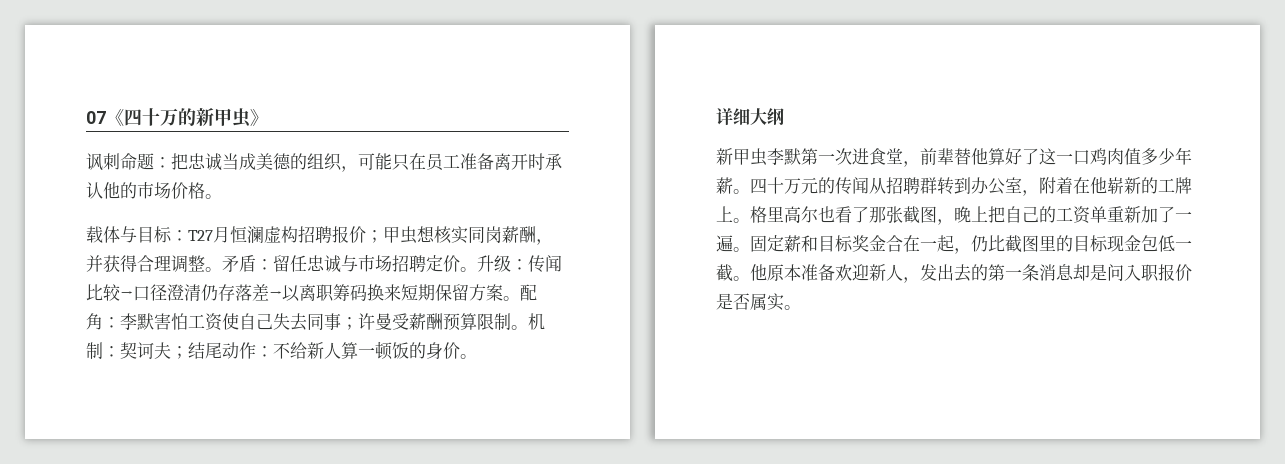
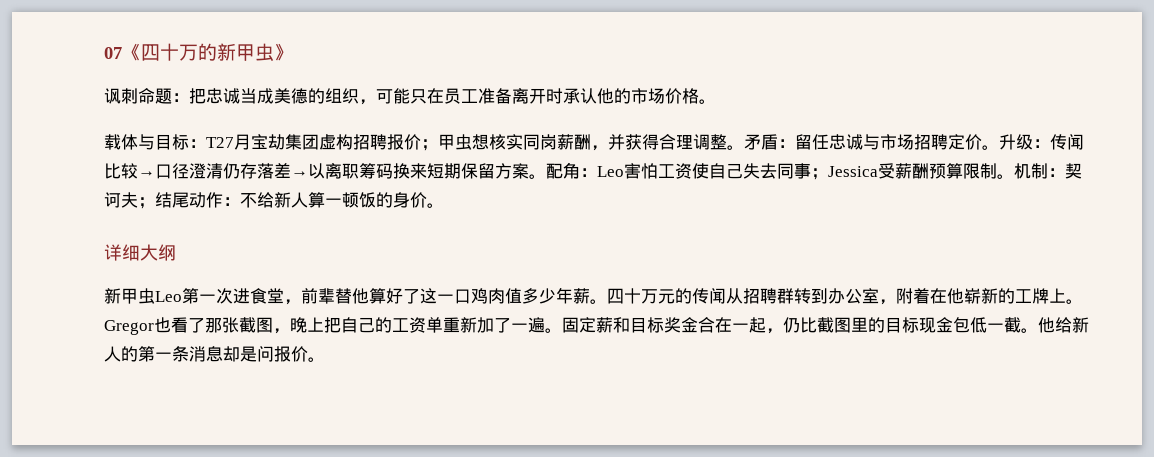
- 载体与目标：T27月恒澜虚构招聘报价；甲虫想核实同岗薪酬，并获得合理调整。
+ 载体与目标：T27月宝劫集团虚构招聘报价；甲虫想核实同岗薪酬，并获得合理调整。
- 配角：李默害怕工资使自己失去同事；许曼受薪酬预算限制。
+ 配角：Leo害怕工资使自己失去同事；Jessica受薪酬预算限制。
- 新甲虫李默第一次进食堂，前辈替他算好了这一口鸡肉值多少年薪。
+ 新甲虫Leo第一次进食堂，前辈替他算好了这一口鸡肉值多少年薪。
- 格里高尔也看了那张截图，晚上把自己的工资单重新加了一遍。
+ Gregor也看了那张截图，晚上把自己的工资单重新加了一遍。
- 他原本准备欢迎新人，发出去的第一条消息却是问入职报价是否属实。
+ 他给新人的第一条消息却是问报价。

